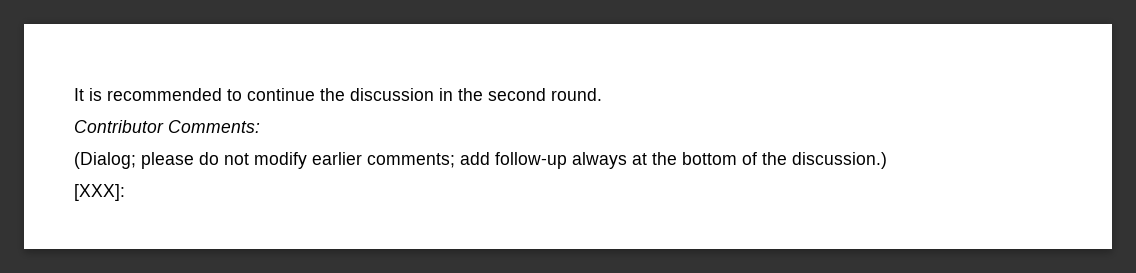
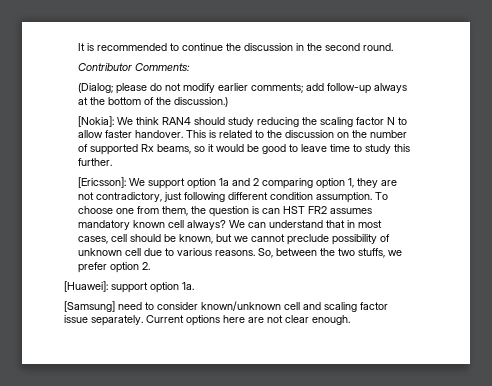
- [XXX]:
+ [Nokia]: We think RAN4 should study reducing the scaling factor N to allow faster handover. This is related to the discussion on the number of supported Rx beams, so it would be good to leave time to study this further.
+ [Ericsson]: We support option 1a and 2 comparing option 1, they are not contradictory, just following different condition assumption. To choose one from them, the question is can HST FR2 assumes mandatory known cell always? We can understand that in most cases, cell should be known, but we cannot preclude possibility of unknown cell due to various reasons. So, between the two stuffs, we prefer option 2.
+ [Huawei]: support option 1a.
+ [Samsung] need to consider known/unknown cell and scaling factor issue separately. Current options here are not clear enough.

